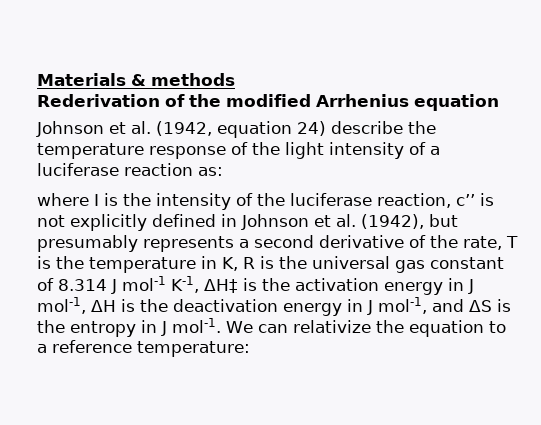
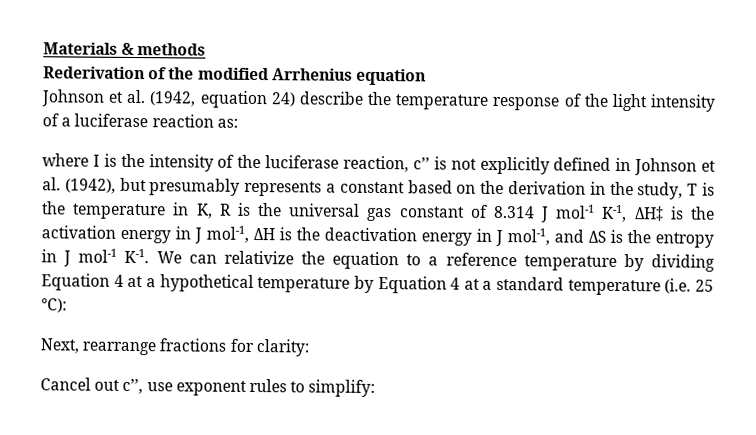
- where I is the intensity of the luciferase reaction, c’’ is not explicitly defined in Johnson et al. (1942), but presumably represents a second derivative of the rate, T is the temperature in K, R is the universal gas constant of 8.314 J mol-1 K-1, ΔH‡ is the activation energy in J mol-1, ΔH is the deactivation energy in J mol-1, and ΔS is the entropy in J mol-1. We can relativize the equation to a reference temperature:
+ where I is the intensity of the luciferase reaction, c’’ is not explicitly defined in Johnson et al. (1942), but presumably represents a constant based on the derivation in the study, T is the temperature in K, R is the universal gas constant of 8.314 J mol-1 K-1, ΔH‡ is the activation energy in J mol-1, ΔH is the deactivation energy in J mol-1, and ΔS is the entropy in J mol-1 K-1. We can relativize the equation to a reference temperature by dividing Equation 4 at a hypothetical temperature by Equation 4 at a standard temperature (i.e. 25 °C):
+ Next, rearrange fractions for clarity:
+ Cancel out c’’, use exponent rules to simplify:

